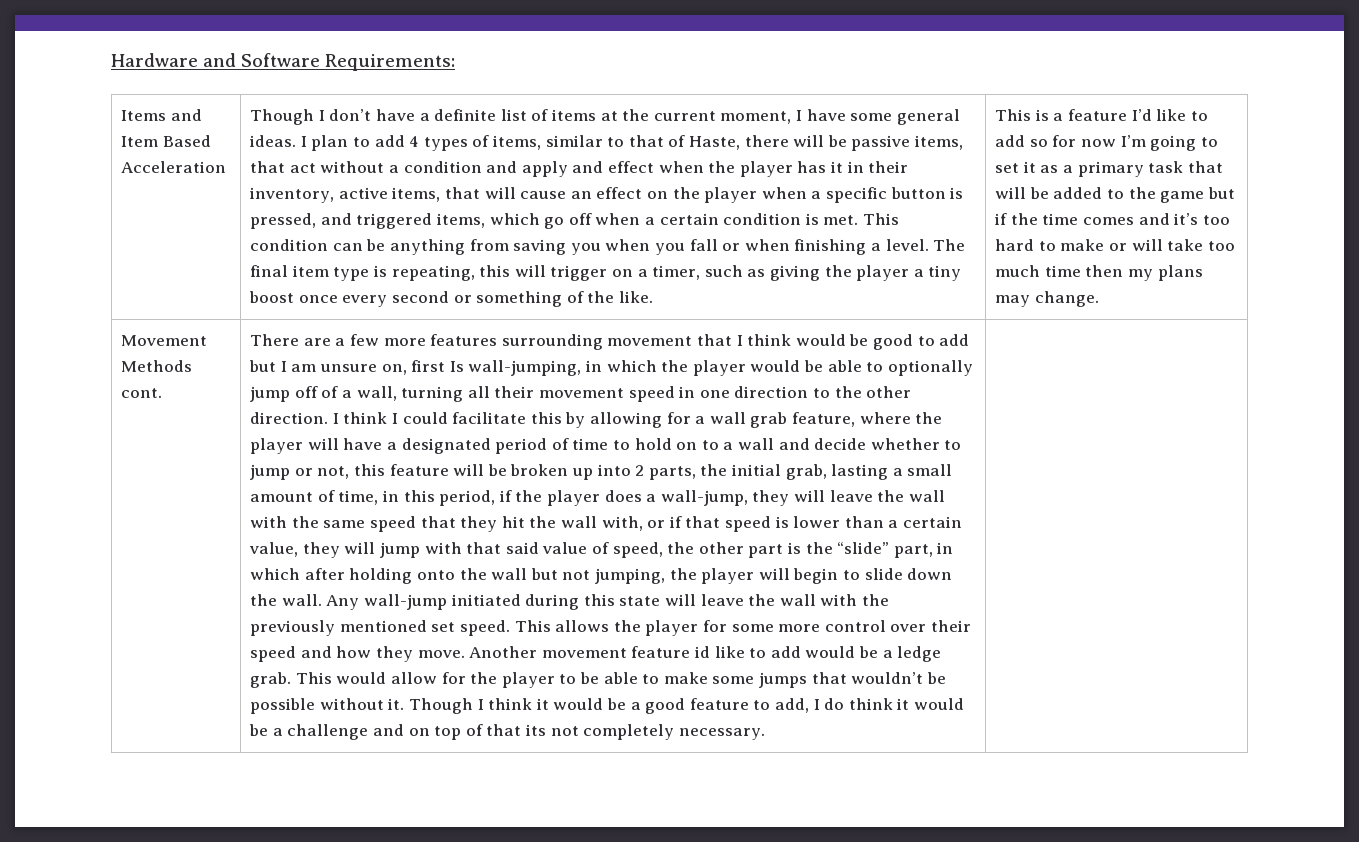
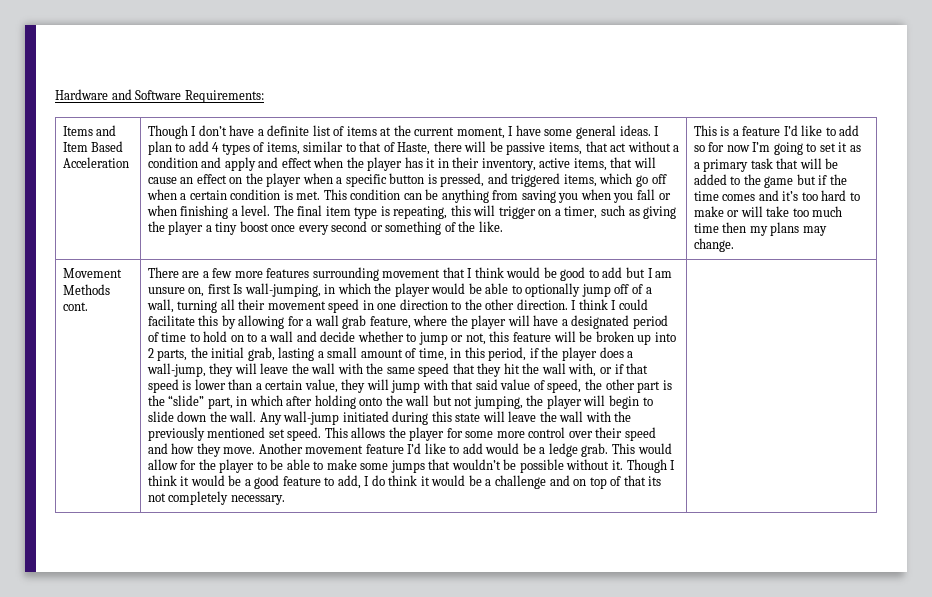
- Another movement feature id like to add would be a ledge grab.
+ Another movement feature I’d like to add would be a ledge grab.

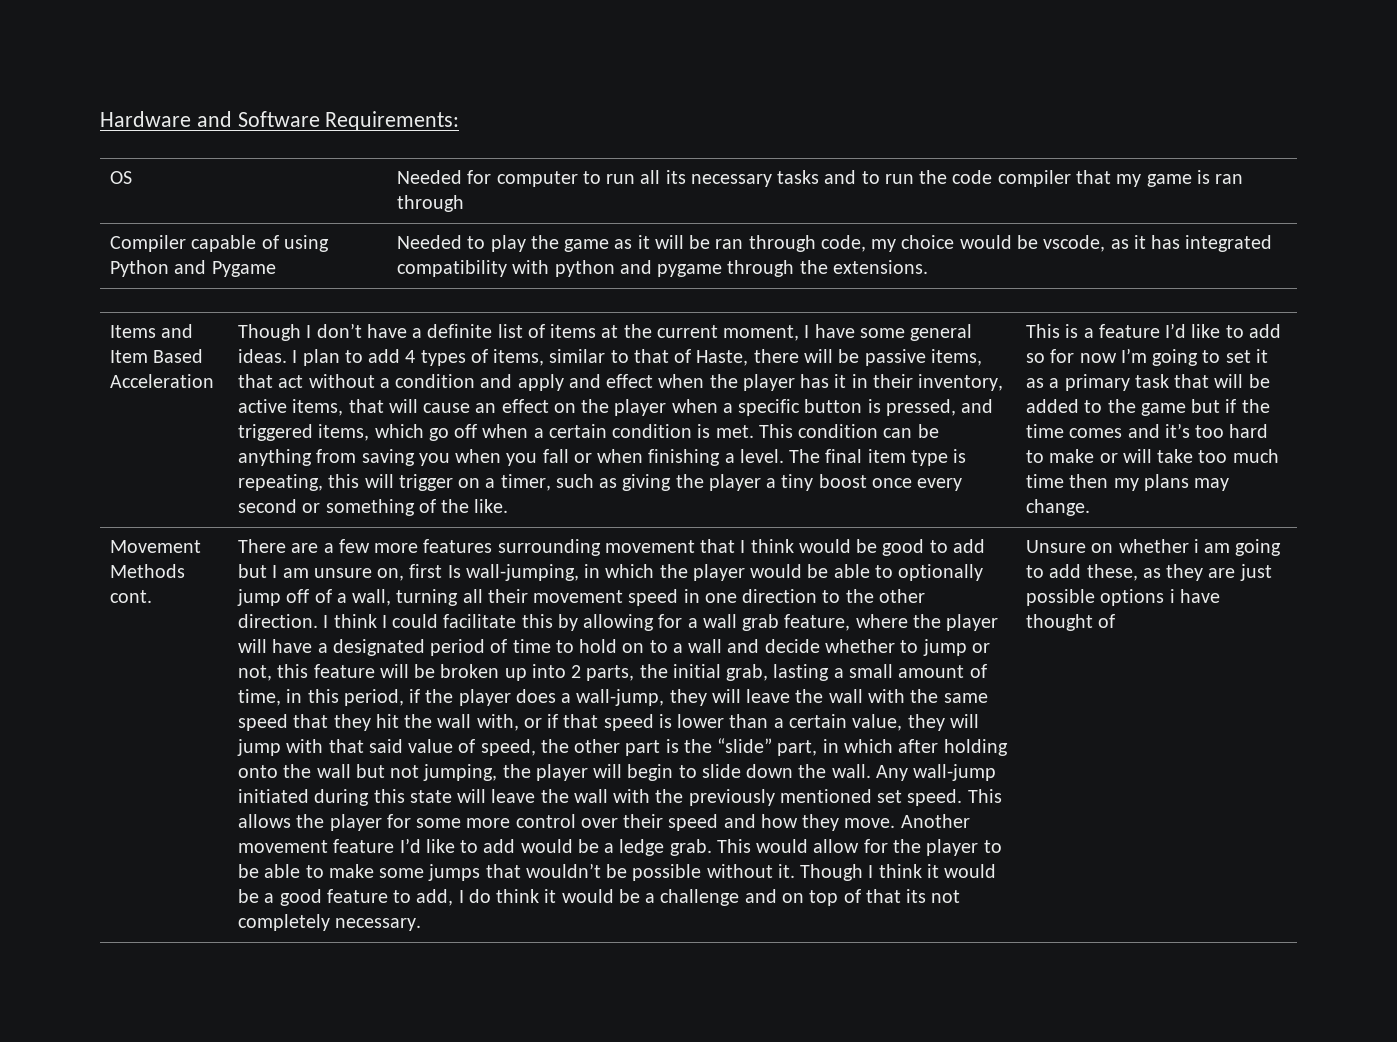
+ OS | Needed for computer to run all its necessary tasks and to run the code compiler that my game is ran through
+ Compiler capable of using Python and Pygame | Needed to play the game as it will be ran through code, my choice would be vscode, as it has integrated compatibility with python and pygame through the extensions.
+ Unsure on whether i am going to add these, as they are just possible options i have thought of

